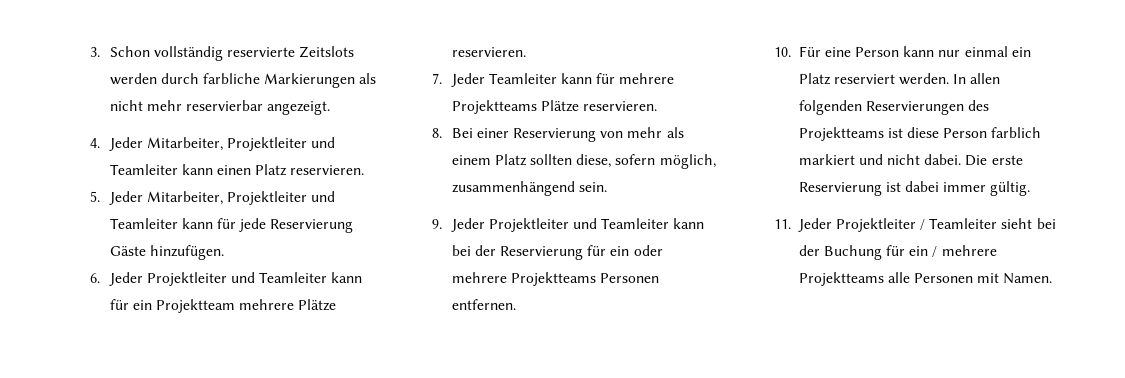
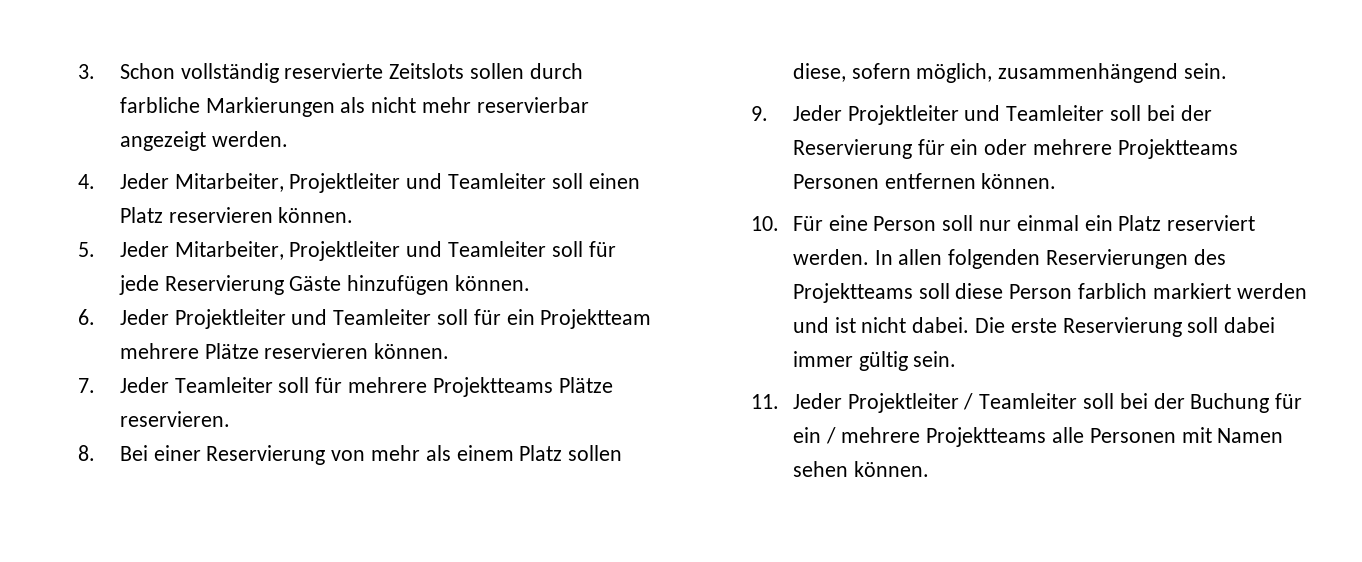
- 3. Schon vollständig reservierte Zeitslots werden durch farbliche Markierungen als nicht mehr reservierbar angezeigt.
+ 3. Schon vollständig reservierte Zeitslots sollen durch farbliche Markierungen als nicht mehr reservierbar angezeigt werden.
- 4. Jeder Mitarbeiter, Projektleiter und Teamleiter kann einen Platz reservieren.
+ 4. Jeder Mitarbeiter, Projektleiter und Teamleiter soll einen Platz reservieren können.
- 5. Jeder Mitarbeiter, Projektleiter und Teamleiter kann für jede Reservierung Gäste hinzufügen.
+ 5. Jeder Mitarbeiter, Projektleiter und Teamleiter soll für jede Reservierung Gäste hinzufügen können.
- 6. Jeder Projektleiter und Teamleiter kann für ein Projektteam mehrere Plätze reservieren.
+ 6. Jeder Projektleiter und Teamleiter soll für ein Projektteam mehrere Plätze reservieren können.
- 7. Jeder Teamleiter kann für mehrere Projektteams Plätze reservieren.
+ 7. Jeder Teamleiter soll für mehrere Projektteams Plätze reservieren.
- 8. Bei einer Reservierung von mehr als einem Platz sollten diese, sofern möglich, zusammenhängend sein.
+ 8. Bei einer Reservierung von mehr als einem Platz sollen diese, sofern möglich, zusammenhängend sein.
- 9. Jeder Projektleiter und Teamleiter kann bei der Reservierung für ein oder mehrere Projektteams Personen entfernen.
+ 9. Jeder Projektleiter und Teamleiter soll bei der Reservierung für ein oder mehrere Projektteams Personen entfernen können.
- 10. Für eine Person kann nur einmal ein Platz reserviert werden.
+ 10. Für eine Person soll nur einmal ein Platz reserviert werden.
- In allen folgenden Reservierungen des Projektteams ist diese Person farblich markiert und nicht dabei.
+ In allen folgenden Reservierungen des Projektteams soll diese Person farblich markiert werden und ist nicht dabei.
- Die erste Reservierung ist dabei immer gültig.
+ Die erste Reservierung soll dabei immer gültig sein.
- 11. Jeder Projektleiter / Teamleiter sieht bei der Buchung für ein / mehrere Projektteams alle Personen mit Namen.
+ 11. Jeder Projektleiter / Teamleiter soll bei der Buchung für ein / mehrere Projektteams alle Personen mit Namen sehen können.

